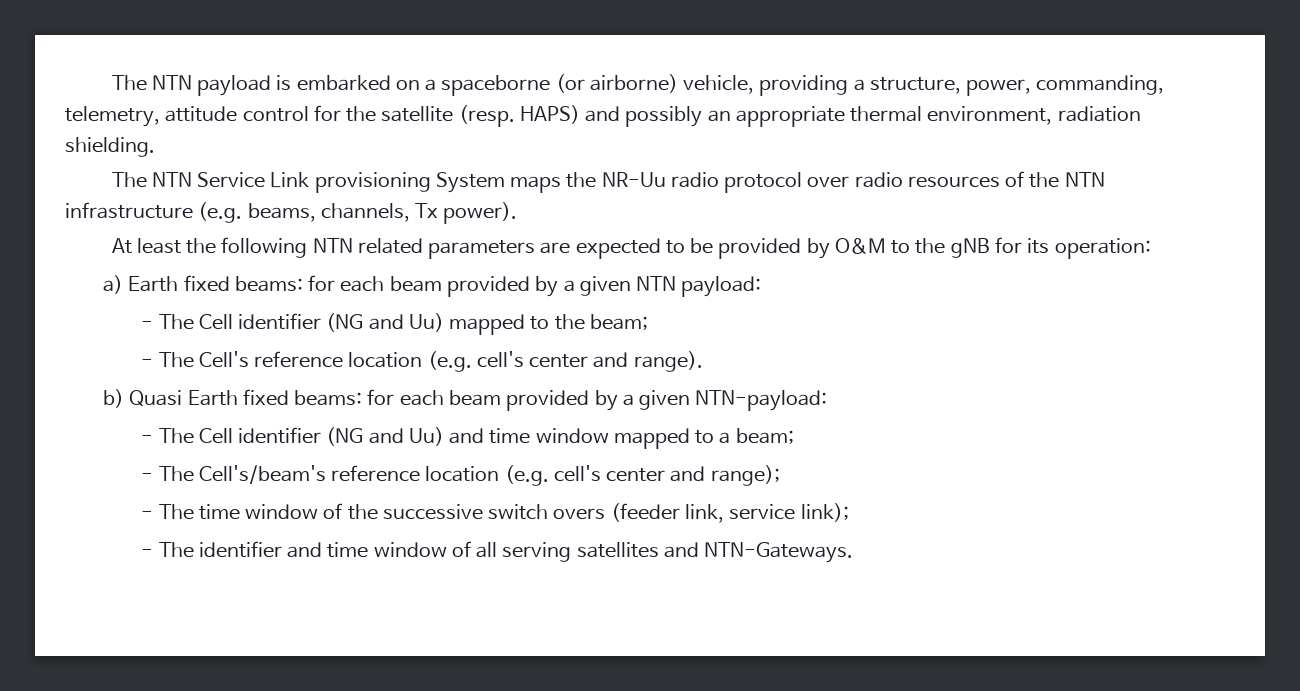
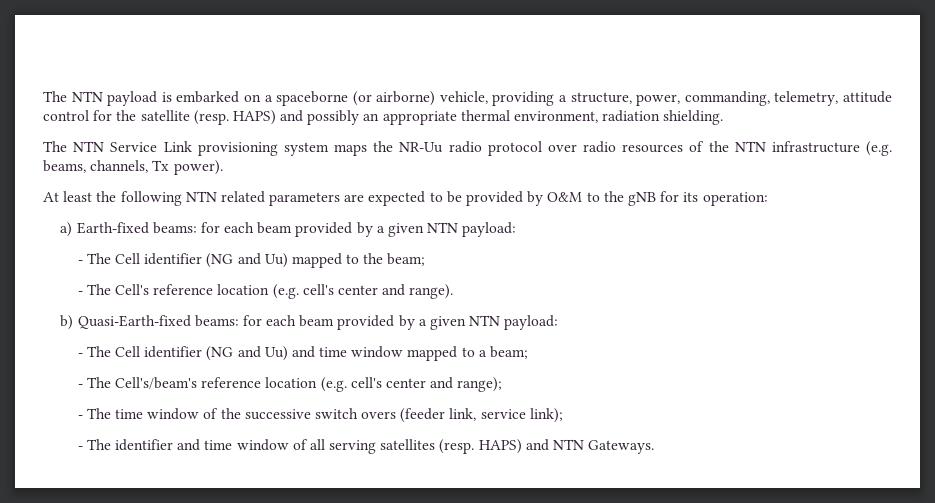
- The NTN Service Link provisioning System maps the NR-Uu radio protocol over radio resources of the NTN infrastructure (e.g. beams, channels, Tx power).
+ The NTN Service Link provisioning system maps the NR-Uu radio protocol over radio resources of the NTN infrastructure (e.g. beams, channels, Tx power).
- a) Earth fixed beams: for each beam provided by a given NTN payload:
+ a) Earth-fixed beams: for each beam provided by a given NTN payload:
- b) Quasi Earth fixed beams: for each beam provided by a given NTN-payload:
+ b) Quasi-Earth-fixed beams: for each beam provided by a given NTN payload:
- - The identifier and time window of all serving satellites and NTN-Gateways.
+ - The identifier and time window of all serving satellites (resp. HAPS) and NTN Gateways.

